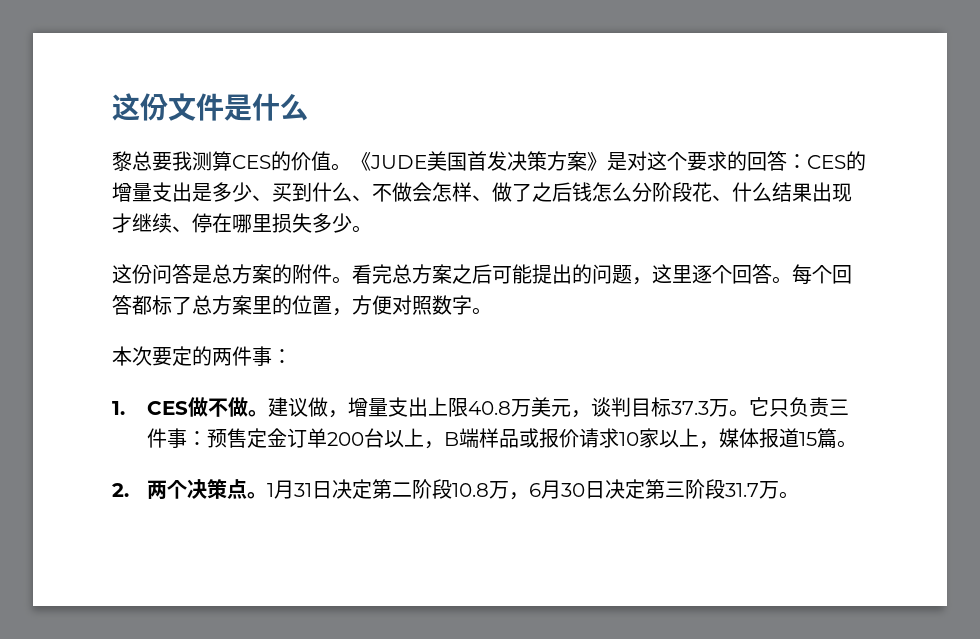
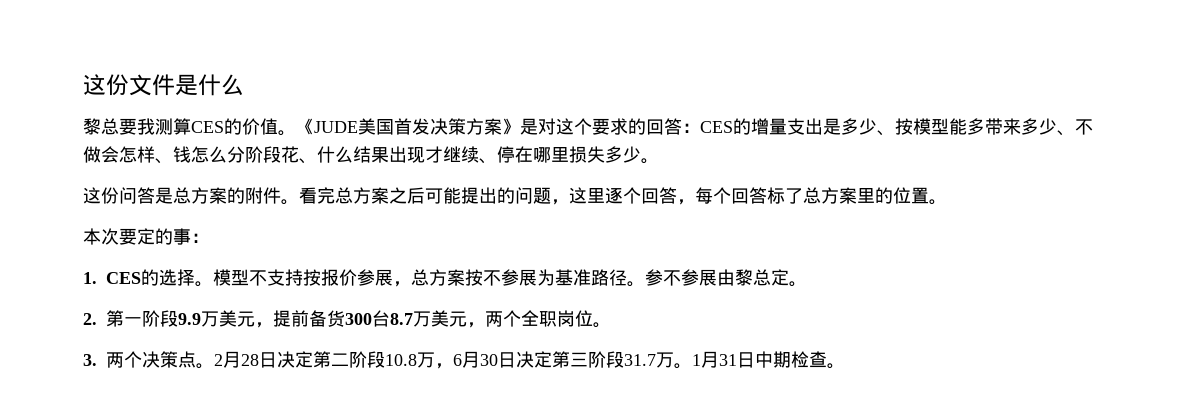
- 《JUDE美国首发决策方案》是对这个要求的回答：CES的增量支出是多少、买到什么、不做会怎样、做了之后钱怎么分阶段花、什么结果出现才继续、停在哪里损失多少。
+ 《JUDE美国首发决策方案》是对这个要求的回答：CES的增量支出是多少、按模型能多带来多少、不做会怎样、钱怎么分阶段花、什么结果出现才继续、停在哪里损失多少。
- 看完总方案之后可能提出的问题，这里逐个回答。每个回答都标了总方案里的位置，方便对照数字。
+ 看完总方案之后可能提出的问题，这里逐个回答，每个回答标了总方案里的位置。
- 本次要定的两件事：
+ 本次要定的事：
- 1. CES做不做。建议做，增量支出上限40.8万美元，谈判目标37.3万。它只负责三件事：预售定金订单200台以上，B端样品或报价请求10家以上，媒体报道15篇。
- 2.两个决策点。
+ 1. CES的选择。模型不支持按报价参展，总方案按不参展为基准路径。参不参展由黎总定。
+ 2.第一阶段9.9万美元，提前备货300台8.7万美元，两个全职岗位。
+ 3.两个决策点。
- 1月31日决定第二阶段10.8万，6月30日决定第三阶段31.7万。
+ 2月28日决定第二阶段10.8万，6月30日决定第三阶段31.7万。
+ 1月31日中期检查。

